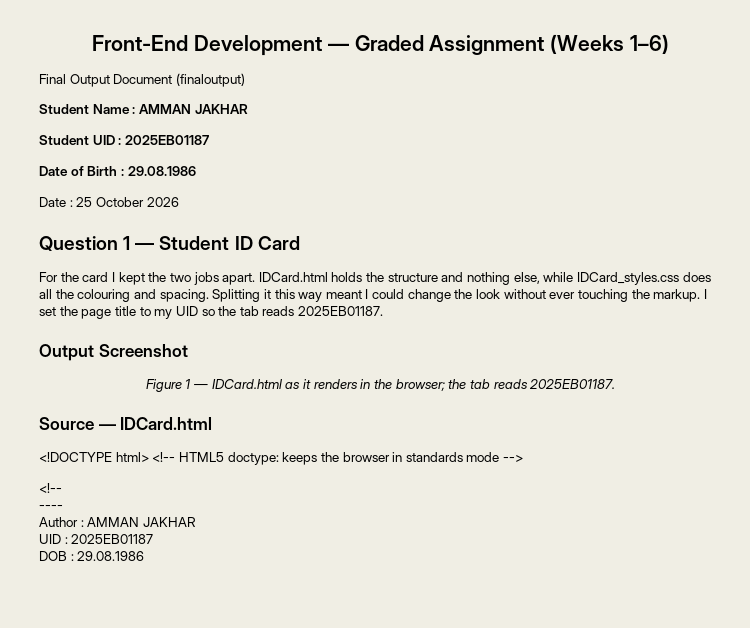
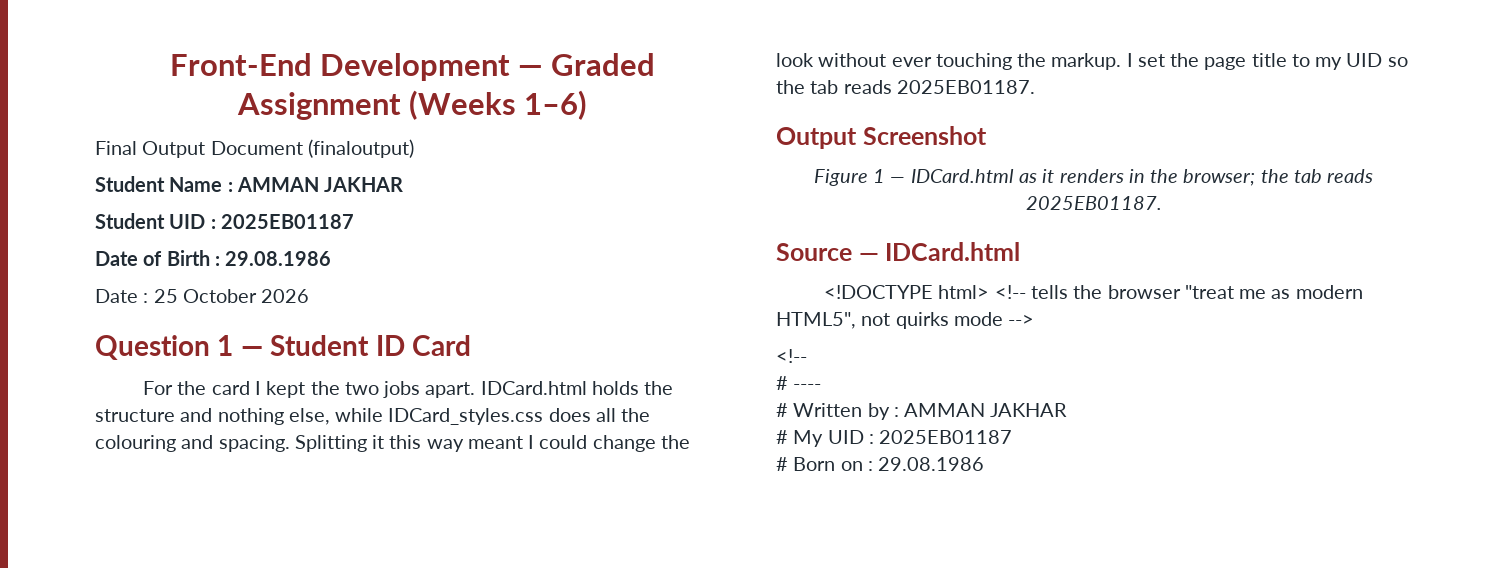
- <!DOCTYPE html> <!-- HTML5 doctype: keeps the browser in standards mode -->
+ <!DOCTYPE html> <!-- tells the browser "treat me as modern HTML5", not quirks mode -->
- ----
+ # ----
- Author : AMMAN JAKHAR
- UID : 2025EB01187
- DOB : 29.08.1986
+ # Written by : AMMAN JAKHAR
+ # My UID : 2025EB01187
+ # Born on : 29.08.1986

